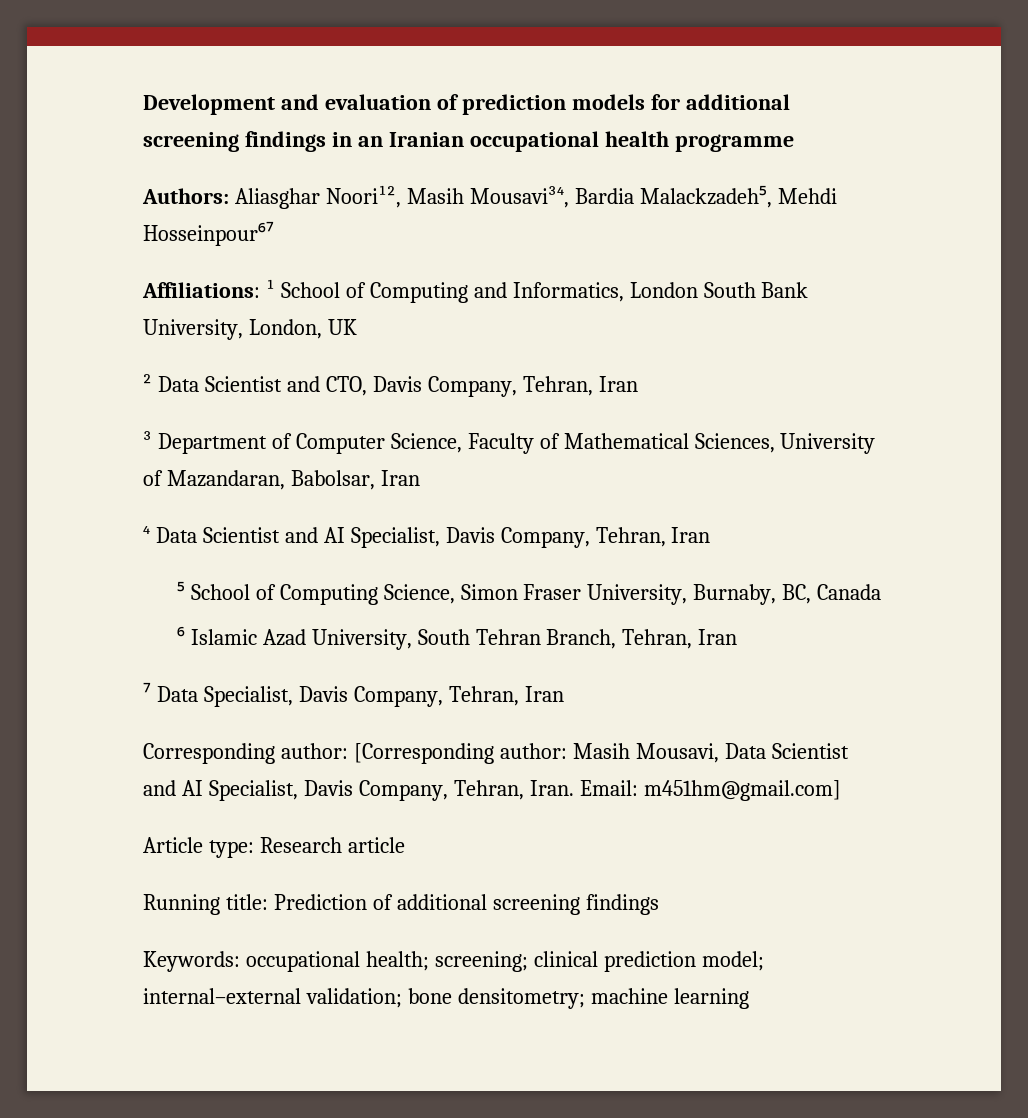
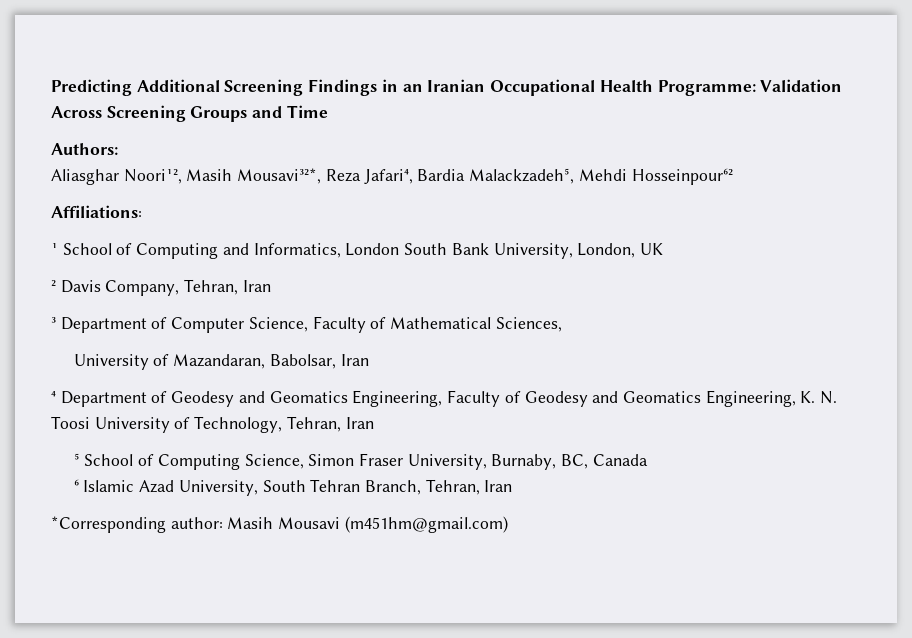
- Development and evaluation of prediction models for additional screening findings in an Iranian occupational health programme
+ Predicting Additional Screening Findings in an Iranian Occupational Health Programme: Validation Across Screening Groups and Time
- Authors: Aliasghar Noori¹², Masih Mousavi³⁴, Bardia Malackzadeh⁵, Mehdi Hosseinpour⁶⁷
+ Authors:
+ Aliasghar Noori¹², Masih Mousavi³²*, Reza Jafari⁴, Bardia Malackzadeh⁵, Mehdi Hosseinpour⁶²
- Affiliations: ¹ School of Computing and Informatics, London South Bank University, London, UK
+ Affiliations:
+ ¹ School of Computing and Informatics, London South Bank University, London, UK
- ² Data Scientist and CTO, Davis Company, Tehran, Iran
+ ² Davis Company, Tehran, Iran
- ³ Department of Computer Science, Faculty of Mathematical Sciences, University of Mazandaran, Babolsar, Iran
+ ³ Department of Computer Science, Faculty of Mathematical Sciences,
+ University of Mazandaran, Babolsar, Iran
- ⁴ Data Scientist and AI Specialist, Davis Company, Tehran, Iran
+ ⁴ Department of Geodesy and Geomatics Engineering, Faculty of Geodesy and Geomatics Engineering, K. N. Toosi University of Technology, Tehran, Iran
- ⁷ Data Specialist, Davis Company, Tehran, Iran
- Corresponding author: [Corresponding author: Masih Mousavi, Data Scientist and AI Specialist, Davis Company, Tehran, Iran. Email: m451hm@gmail.com]
- Article type: Research article
- Running title: Prediction of additional screening findings
- Keywords: occupational health; screening; clinical prediction model; internal–external validation; bone densitometry; machine learning
+ *Corresponding author: Masih Mousavi (m451hm@gmail.com)

